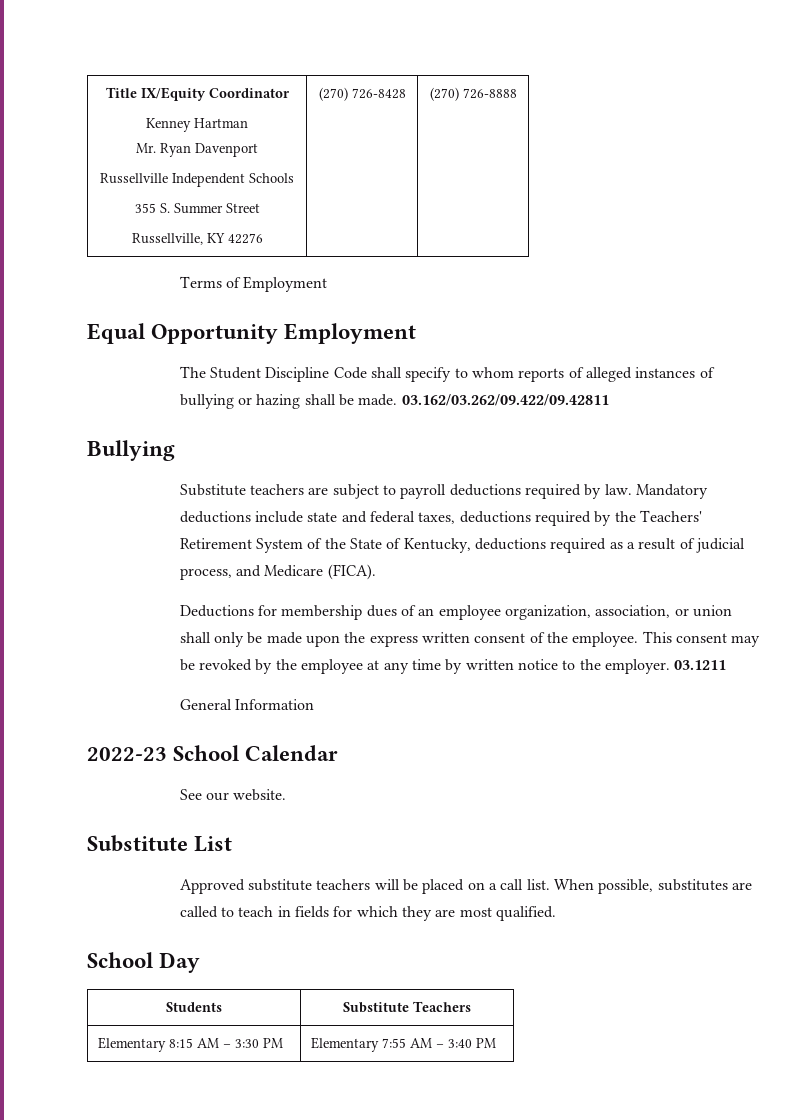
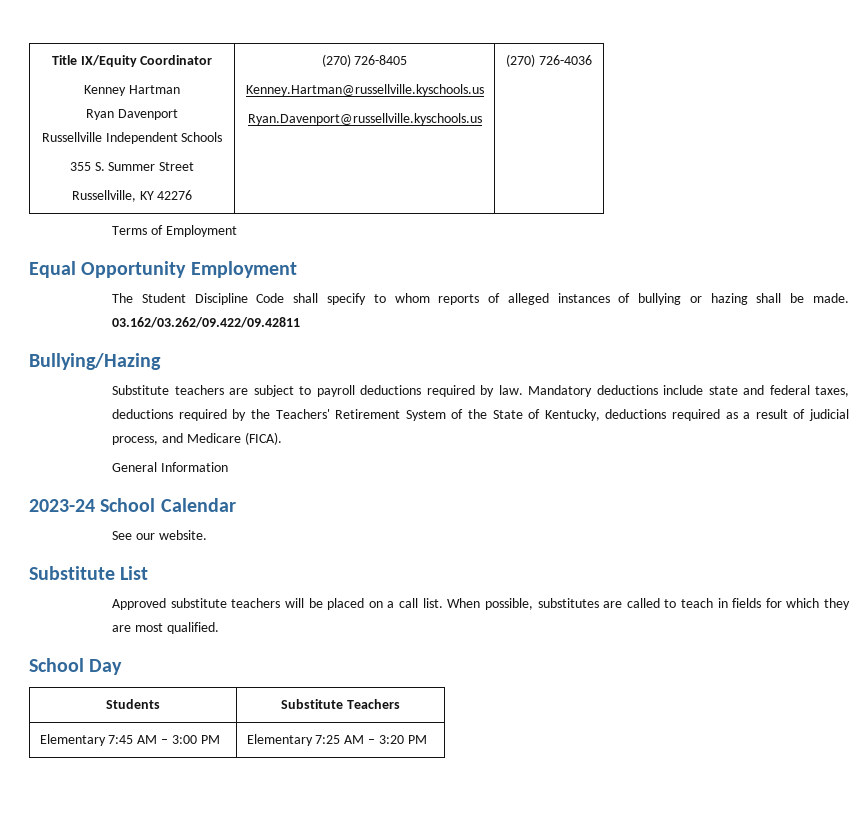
  Title IX/Equity Coordinator
  Kenney Hartman
- Mr. Ryan Davenport
+ Ryan Davenport
  Russellville Independent Schools
  355 S. Summer Street
- Russellville, KY 42276 | (270) 726-8428 | (270) 726-8888
+ Russellville, KY 42276 | (270) 726-8405
+ Kenney.Hartman@russellville.kyschools.us
+ Ryan.Davenport@russellville.kyschools.us | (270) 726-4036
- Bullying
+ Bullying/Hazing
- Deductions for membership dues of an employee organization, association, or union shall only be made upon the express written consent of the employee. This consent may be revoked by the employee at any time by written notice to the employer. 03.1211
- 2022-23 School Calendar
+ 2023-24 School Calendar
- Elementary 8:15 AM – 3:30 PM | Elementary 7:55 AM – 3:40 PM
+ Elementary 7:45 AM – 3:00 PM | Elementary 7:25 AM – 3:20 PM

